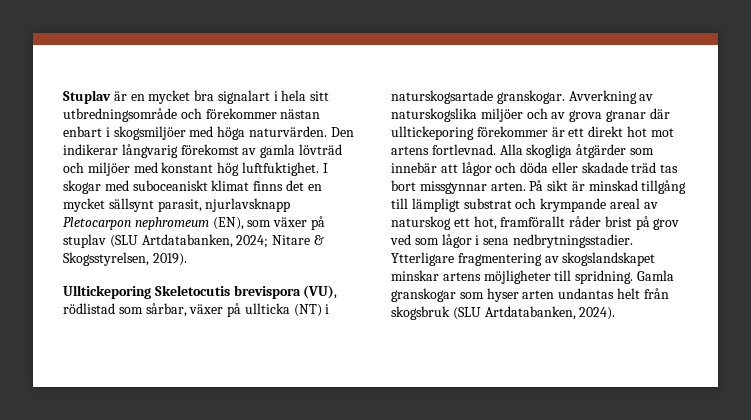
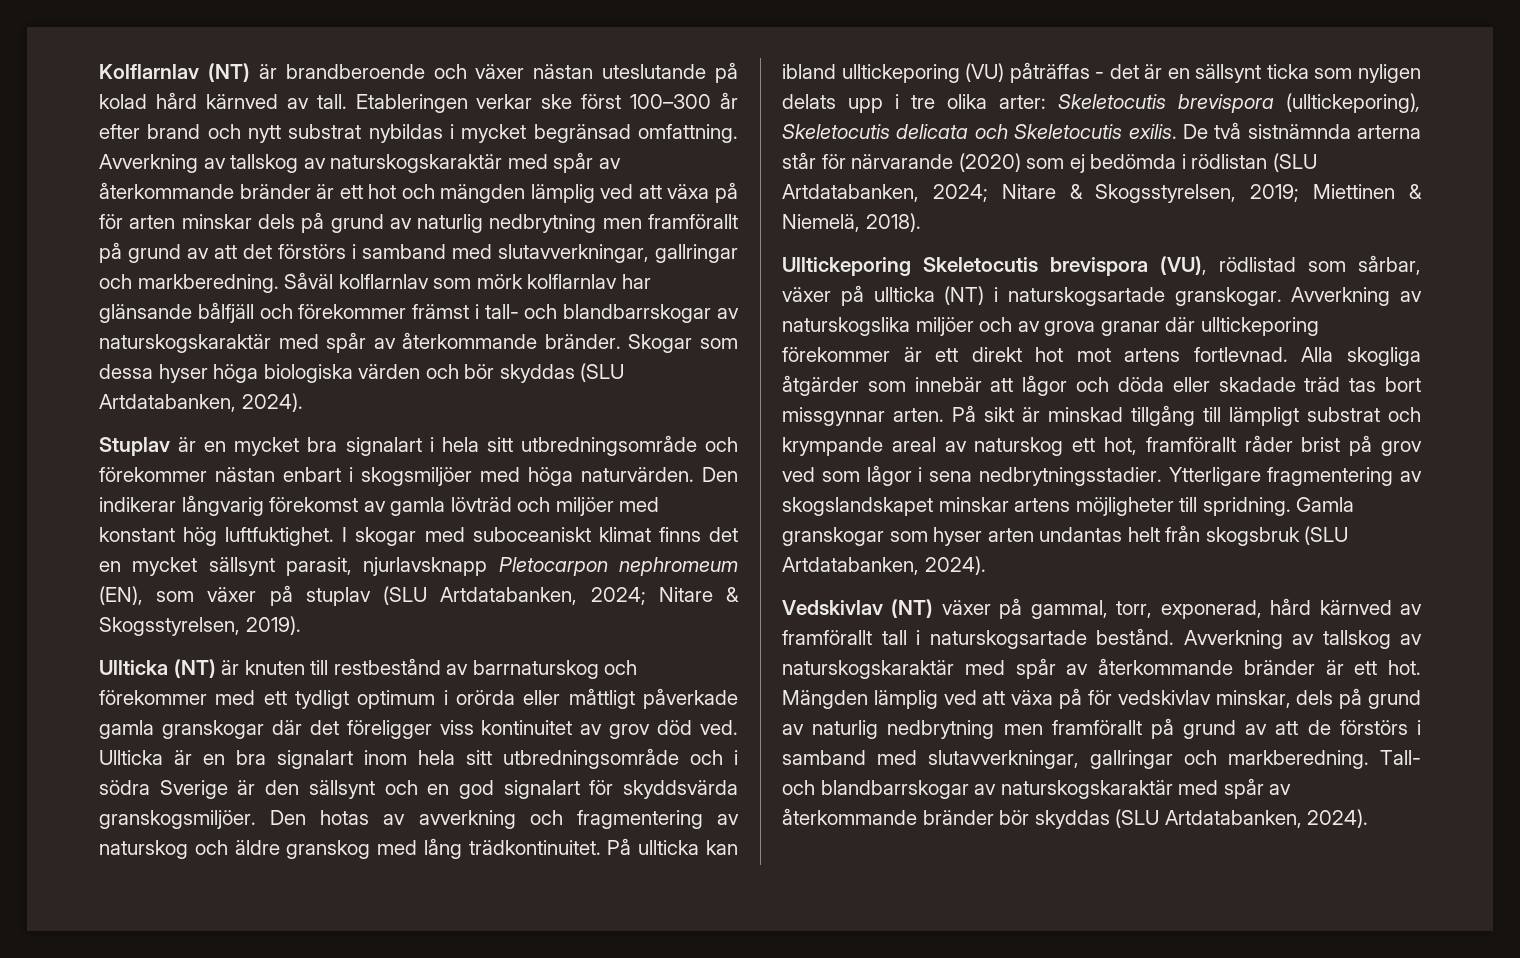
+ Kolflarnlav (NT) är brandberoende och växer nästan uteslutande på kolad hård kärnved av tall. Etableringen verkar ske först 100–300 år efter brand och nytt substrat nybildas i mycket begränsad omfattning. Avverkning av tallskog av naturskogskaraktär med spår av återkommande bränder är ett hot och mängden lämplig ved att växa på för arten minskar dels på grund av naturlig nedbrytning men framförallt på grund av att det förstörs i samband med slutavverkningar, gallringar och markberedning. Såväl kolflarnlav som mörk kolflarnlav har glänsande bålfjäll och förekommer främst i tall- och blandbarrskogar av naturskogskaraktär med spår av återkommande bränder. Skogar som dessa hyser höga biologiska värden och bör skyddas (SLU Artdatabanken, 2024).
+ Ullticka (NT) är knuten till restbestånd av barrnaturskog och förekommer med ett tydligt optimum i orörda eller måttligt påverkade gamla granskogar där det föreligger viss kontinuitet av grov död ved. Ullticka är en bra signalart inom hela sitt utbredningsområde och i södra Sverige är den sällsynt och en god signalart för skyddsvärda granskogsmiljöer. Den hotas av avverkning och fragmentering av naturskog och äldre granskog med lång trädkontinuitet. På ullticka kan ibland ulltickeporing (VU) påträffas - det är en sällsynt ticka som nyligen delats upp i tre olika arter: Skeletocutis brevispora (ulltickeporing), Skeletocutis delicata och Skeletocutis exilis. De två sistnämnda arterna står för närvarande (2020) som ej bedömda i rödlistan (SLU Artdatabanken, 2024; Nitare & Skogsstyrelsen, 2019; Miettinen & Niemelä, 2018).
+ Vedskivlav (NT) växer på gammal, torr, exponerad, hård kärnved av framförallt tall i naturskogsartade bestånd. Avverkning av tallskog av naturskogskaraktär med spår av återkommande bränder är ett hot. Mängden lämplig ved att växa på för vedskivlav minskar, dels på grund av naturlig nedbrytning men framförallt på grund av att de förstörs i samband med slutavverkningar, gallringar och markberedning. Tall- och blandbarrskogar av naturskogskaraktär med spår av återkommande bränder bör skyddas (SLU Artdatabanken, 2024).

